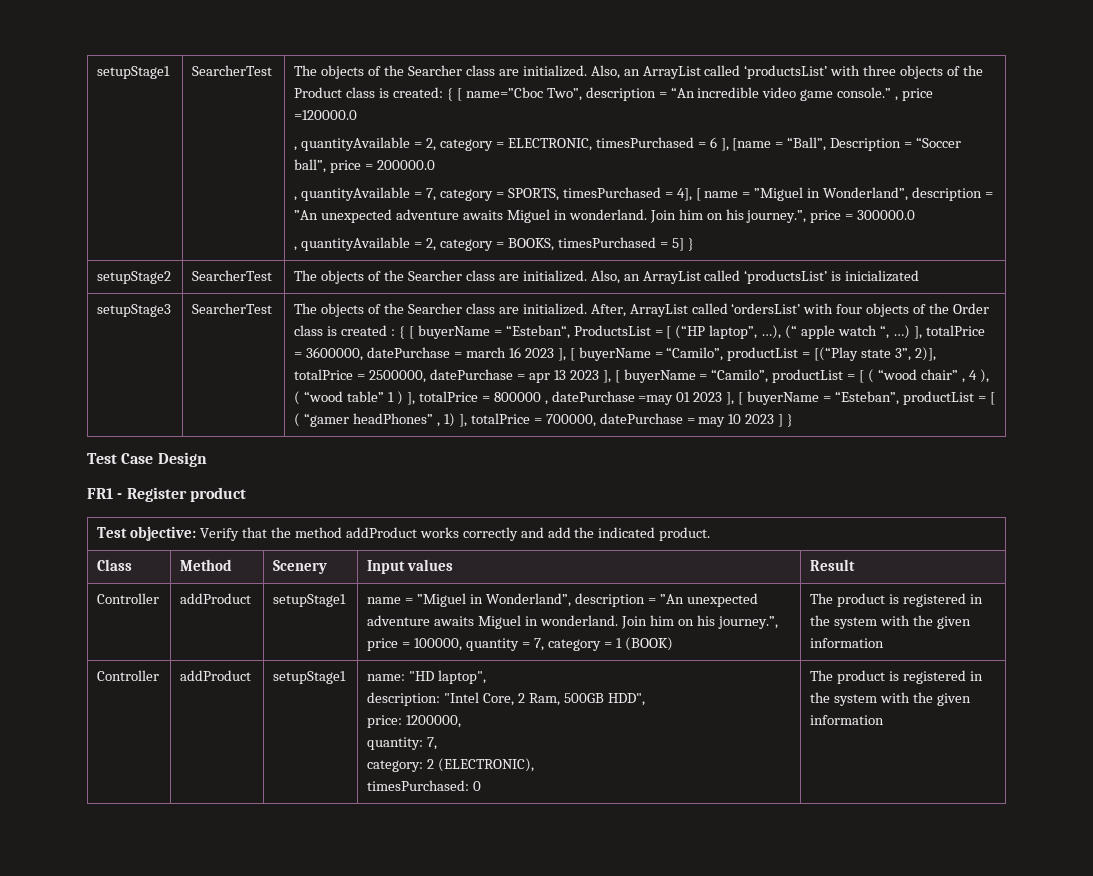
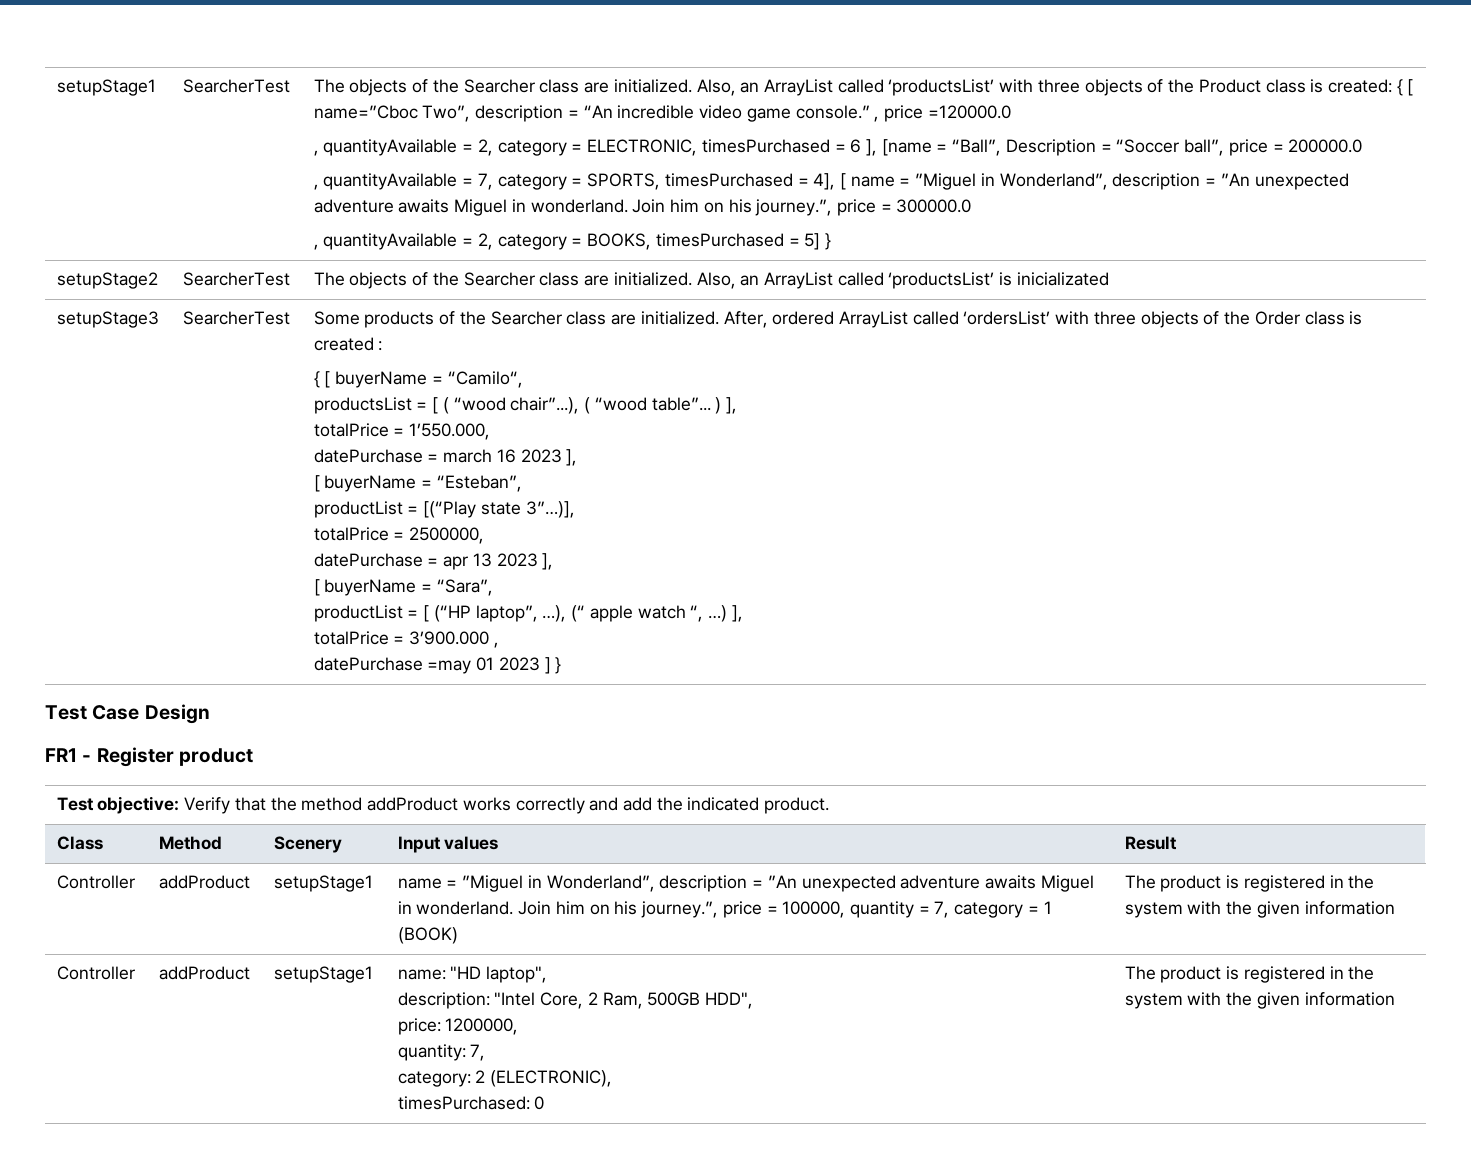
- setupStage3 | SearcherTest | The objects of the Searcher class are initialized.
+ setupStage3 | SearcherTest | Some products of the Searcher class are initialized.
- After, ArrayList called ‘ordersList’ with four objects of the Order class is created : { [ buyerName = “Esteban“, ProductsList = [ (“HP laptop”, …), (“ apple watch “, …) ], totalPrice = 3600000, datePurchase = march 16 2023 ], [ buyerName = “Camilo”, productList = [(“Play state 3”, 2)], totalPrice = 2500000, datePurchase = apr 13 2023 ], [ buyerName = “Camilo”, productList = [ ( “wood chair” , 4 ), ( “wood table” 1 ) ], totalPrice = 800000 , datePurchase =may 01 2023 ], [ buyerName = “Esteban”, productList = [ ( “gamer headPhones” , 1) ], totalPrice = 700000, datePurchase = may 10 2023 ] }
+ After, ordered ArrayList called ‘ordersList’ with three objects of the Order class is created :
+ { [ buyerName = “Camilo“,
+ productsList = [ ( “wood chair”...), ( “wood table”... ) ],
+ totalPrice = 1’550.000,
+ datePurchase = march 16 2023 ],
+ [ buyerName = “Esteban”,
+ productList = [(“Play state 3”…)],
+ totalPrice = 2500000,
+ datePurchase = apr 13 2023 ],
+ [ buyerName = “Sara”,
+ productList = [ (“HP laptop”, …), (“ apple watch “, …) ],
+ totalPrice = 3’900.000 ,
+ datePurchase =may 01 2023 ] }

